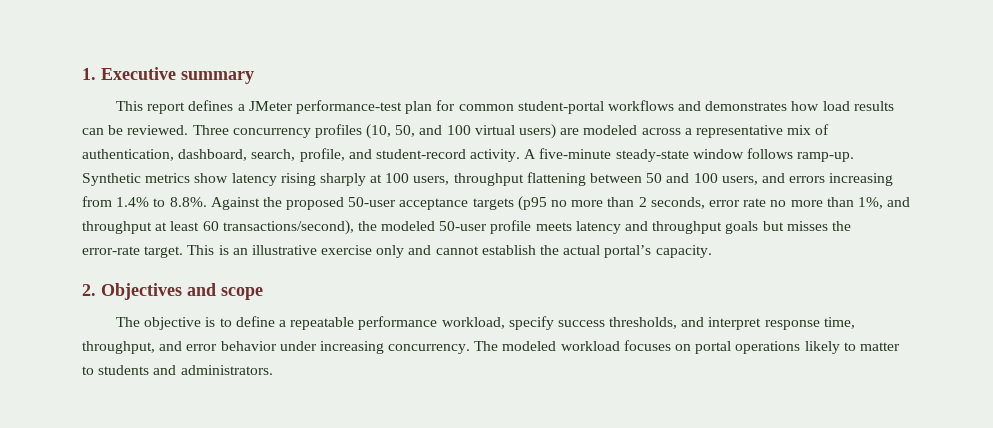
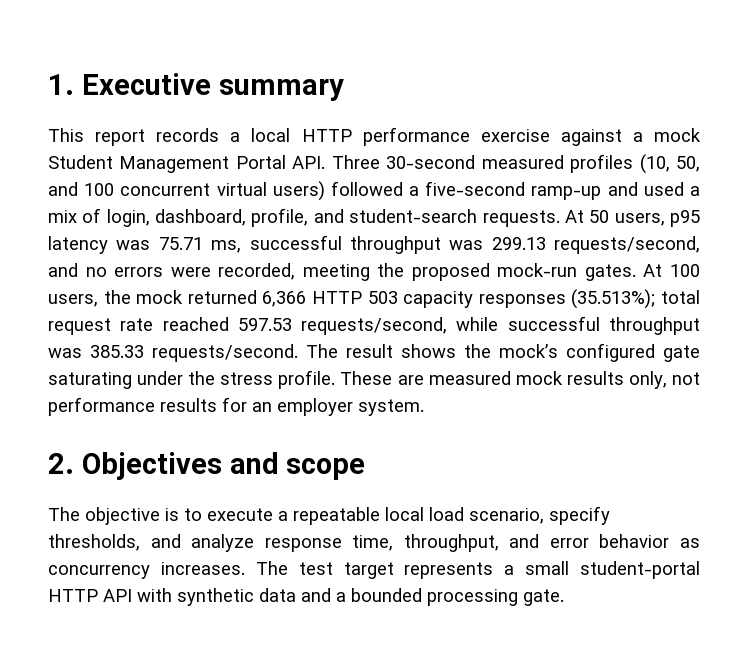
- This report defines a JMeter performance-test plan for common student-portal workflows and demonstrates how load results can be reviewed. Three concurrency profiles (10, 50, and 100 virtual users) are modeled across a representative mix of authentication, dashboard, search, profile, and student-record activity. A five-minute steady-state window follows ramp-up. Synthetic metrics show latency rising sharply at 100 users, throughput flattening between 50 and 100 users, and errors increasing from 1.4% to 8.8%. Against the proposed 50-user acceptance targets (p95 no more than 2 seconds, error rate no more than 1%, and throughput at least 60 transactions/second), the modeled 50-user profile meets latency and throughput goals but misses the error-rate target. This is an illustrative exercise only and cannot establish the actual portal’s capacity.
+ This report records a local HTTP performance exercise against a mock Student Management Portal API. Three 30-second measured profiles (10, 50, and 100 concurrent virtual users) followed a five-second ramp-up and used a mix of login, dashboard, profile, and student-search requests. At 50 users, p95 latency was 75.71 ms, successful throughput was 299.13 requests/second, and no errors were recorded, meeting the proposed mock-run gates. At 100 users, the mock returned 6,366 HTTP 503 capacity responses (35.513%); total request rate reached 597.53 requests/second, while successful throughput was 385.33 requests/second. The result shows the mock’s configured gate saturating under the stress profile. These are measured mock results only, not performance results for an employer system.
- The objective is to define a repeatable performance workload, specify success thresholds, and interpret response time, throughput, and error behavior under increasing concurrency. The modeled workload focuses on portal operations likely to matter to students and administrators.
+ The objective is to execute a repeatable local load scenario, specify thresholds, and analyze response time, throughput, and error behavior as concurrency increases. The test target represents a small student-portal HTTP API with synthetic data and a bounded processing gate.

